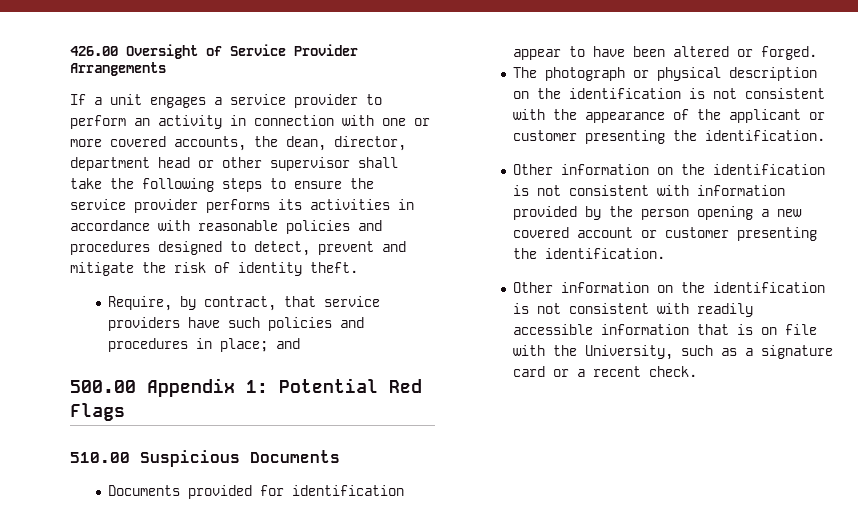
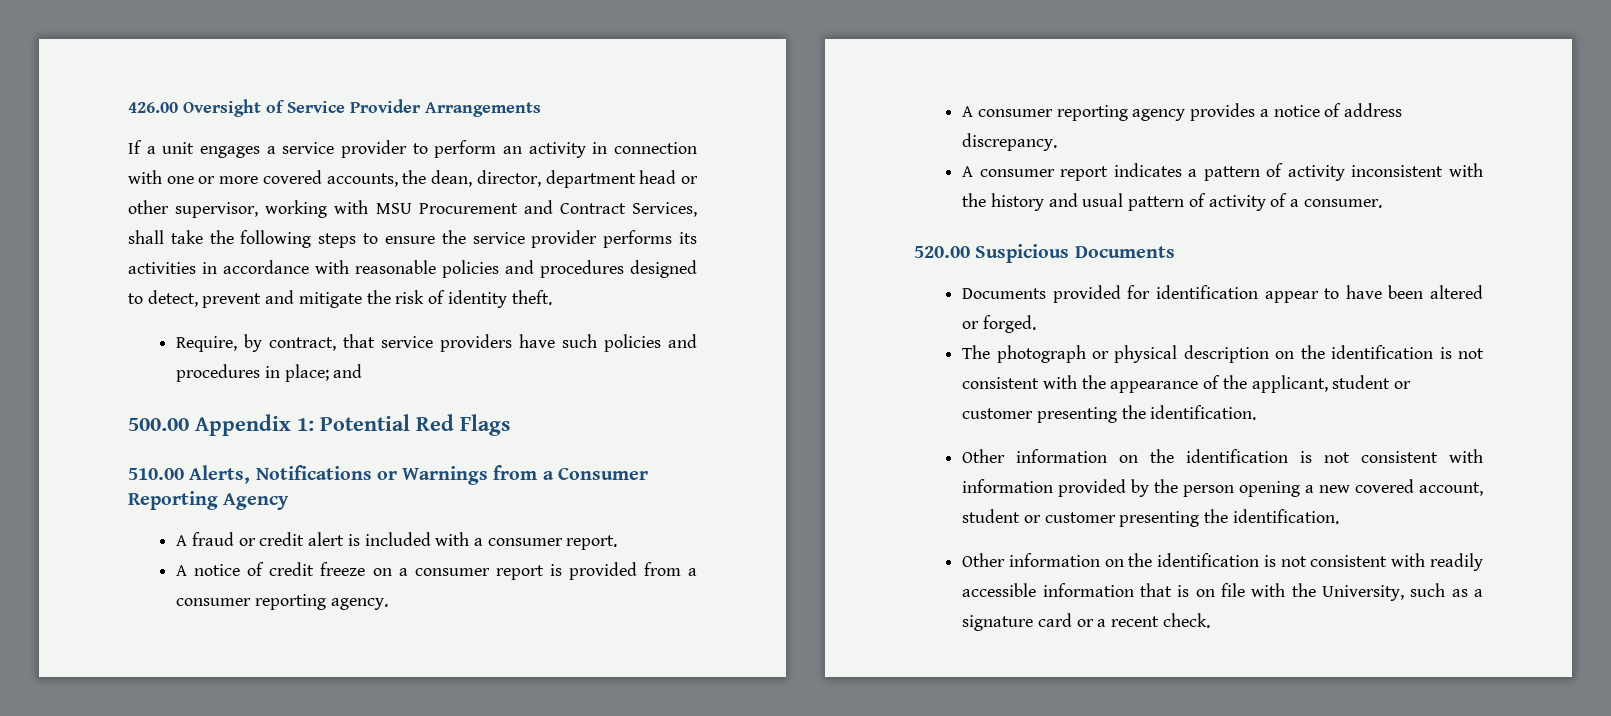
- If a unit engages a service provider to perform an activity in connection with one or more covered accounts, the dean, director, department head or other supervisor shall take the following steps to ensure the service provider performs its activities in accordance with reasonable policies and procedures designed to detect, prevent and mitigate the risk of identity theft.
+ If a unit engages a service provider to perform an activity in connection with one or more covered accounts, the dean, director, department head or other supervisor, working with MSU Procurement and Contract Services, shall take the following steps to ensure the service provider performs its activities in accordance with reasonable policies and procedures designed to detect, prevent and mitigate the risk of identity theft.
- 510.00 Suspicious Documents
+ 510.00 Alerts, Notifications or Warnings from a Consumer Reporting Agency
+ A fraud or credit alert is included with a consumer report.
+ A notice of credit freeze on a consumer report is provided from a consumer reporting agency.
+ A consumer reporting agency provides a notice of address discrepancy.
+ A consumer report indicates a pattern of activity inconsistent with the history and usual pattern of activity of a consumer.
+ 520.00 Suspicious Documents
- The photograph or physical description on the identification is not consistent with the appearance of the applicant or customer presenting the identification.
+ The photograph or physical description on the identification is not consistent with the appearance of the applicant, student or customer presenting the identification.
- Other information on the identification is not consistent with information provided by the person opening a new covered account or customer presenting the identification.
+ Other information on the identification is not consistent with information provided by the person opening a new covered account, student or customer presenting the identification.

